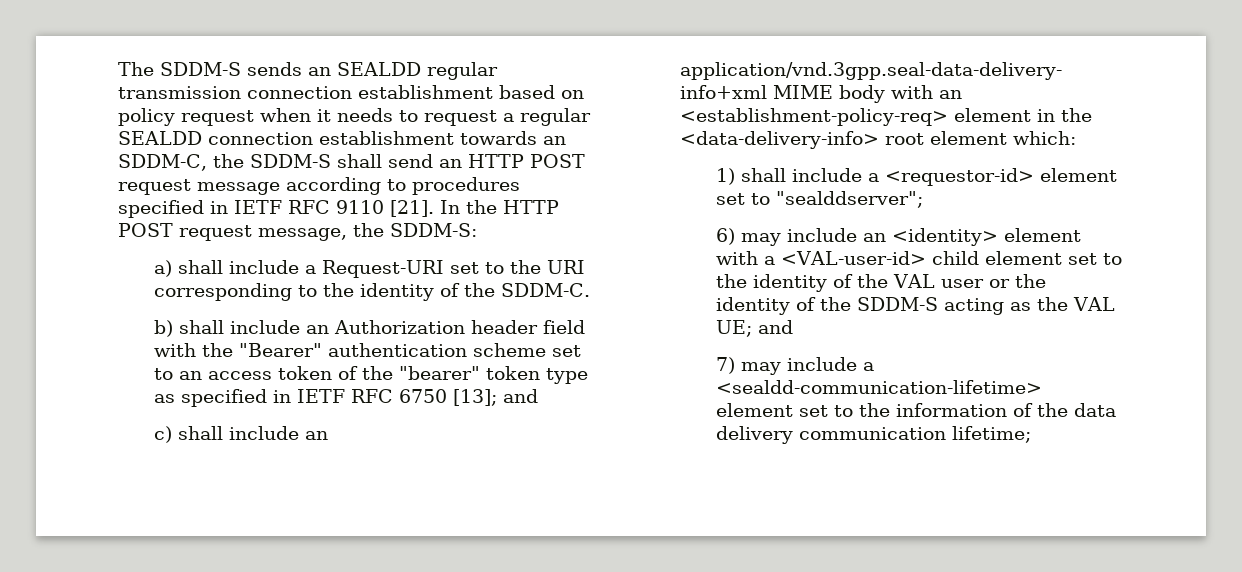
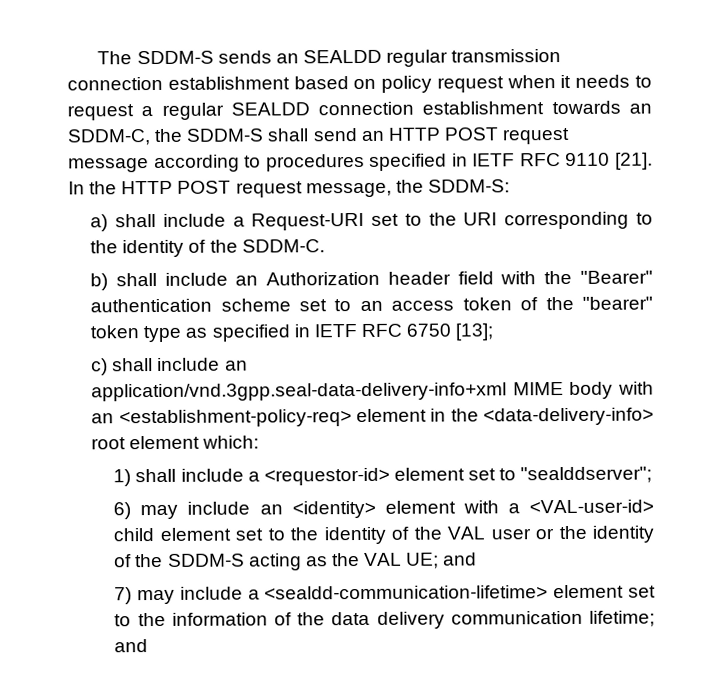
- b) shall include an Authorization header field with the "Bearer" authentication scheme set to an access token of the "bearer" token type as specified in IETF RFC 6750 [13]; and
+ b) shall include an Authorization header field with the "Bearer" authentication scheme set to an access token of the "bearer" token type as specified in IETF RFC 6750 [13];
- 7) may include a <sealdd-communication-lifetime> element set to the information of the data delivery communication lifetime;
+ 7) may include a <sealdd-communication-lifetime> element set to the information of the data delivery communication lifetime; and

